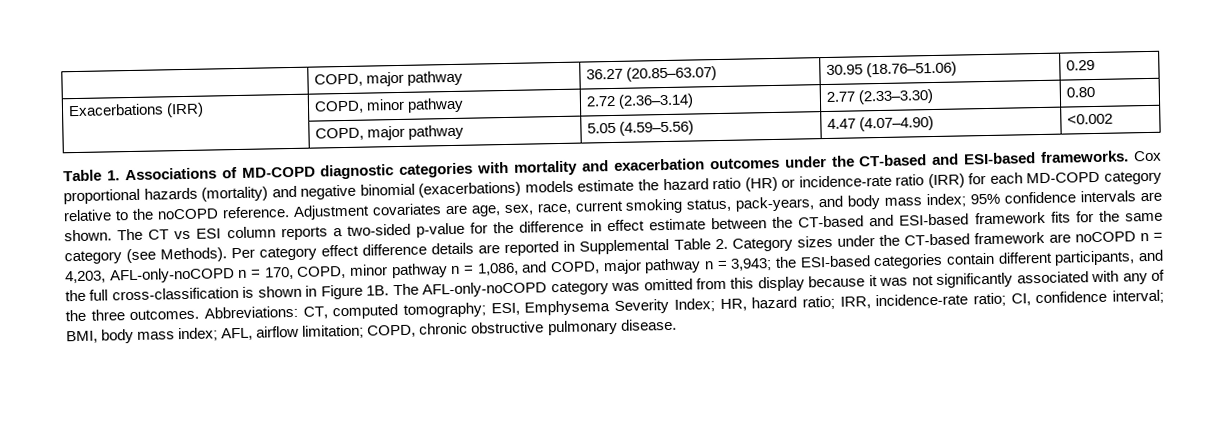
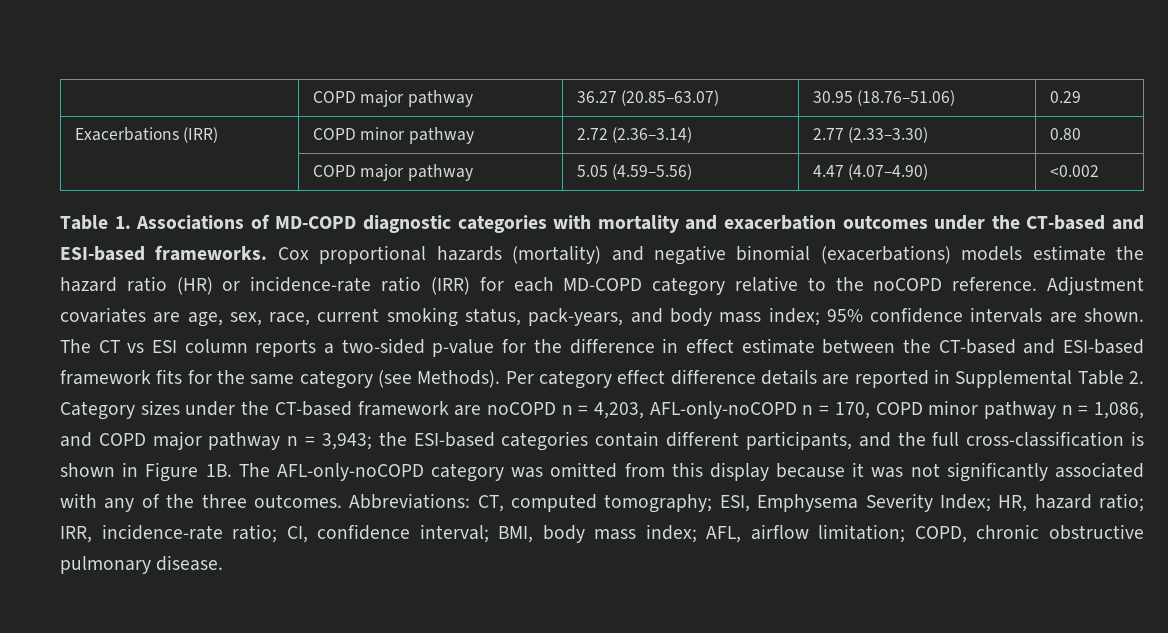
- | COPD, major pathway | 36.27 (20.85–63.07) | 30.95 (18.76–51.06) | 0.29
+ | COPD major pathway | 36.27 (20.85–63.07) | 30.95 (18.76–51.06) | 0.29
- Exacerbations (IRR) | COPD, minor pathway | 2.72 (2.36–3.14) | 2.77 (2.33–3.30) | 0.80
+ Exacerbations (IRR) | COPD minor pathway | 2.72 (2.36–3.14) | 2.77 (2.33–3.30) | 0.80
- | COPD, major pathway | 5.05 (4.59–5.56) | 4.47 (4.07–4.90) | <0.002
+ | COPD major pathway | 5.05 (4.59–5.56) | 4.47 (4.07–4.90) | <0.002
- Per category effect difference details are reported in Supplemental Table 2. Category sizes under the CT-based framework are noCOPD n = 4,203, AFL-only-noCOPD n = 170, COPD, minor pathway n = 1,086, and COPD, major pathway n = 3,943; the ESI-based categories contain different participants, and the full cross-classification is shown in Figure 1B.
+ Per category effect difference details are reported in Supplemental Table 2. Category sizes under the CT-based framework are noCOPD n = 4,203, AFL-only-noCOPD n = 170, COPD minor pathway n = 1,086, and COPD major pathway n = 3,943; the ESI-based categories contain different participants, and the full cross-classification is shown in Figure 1B.

